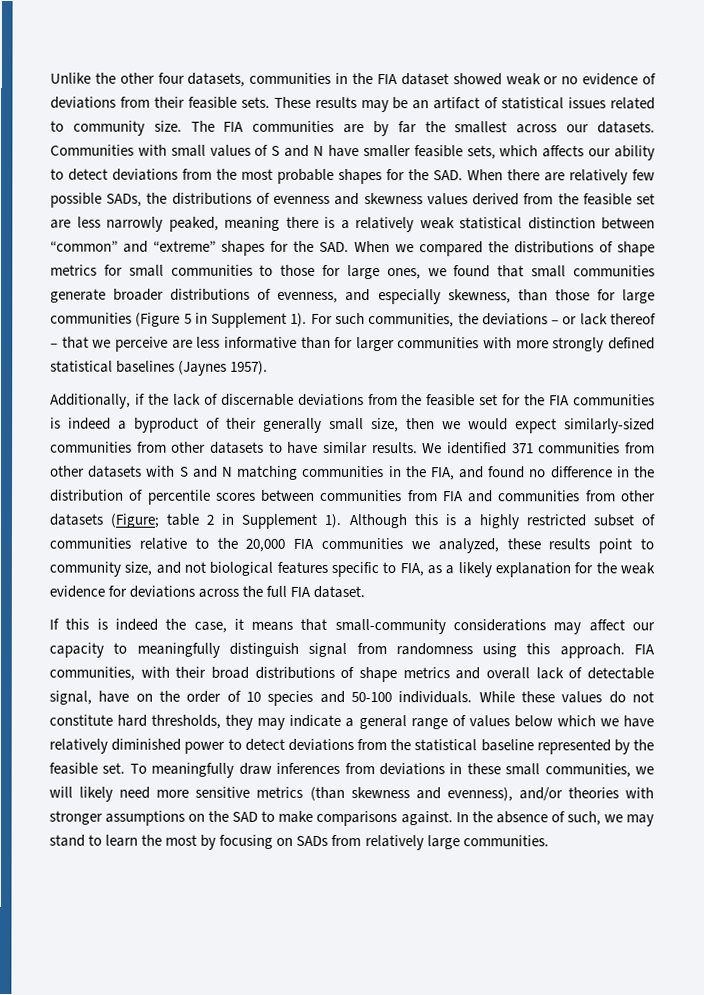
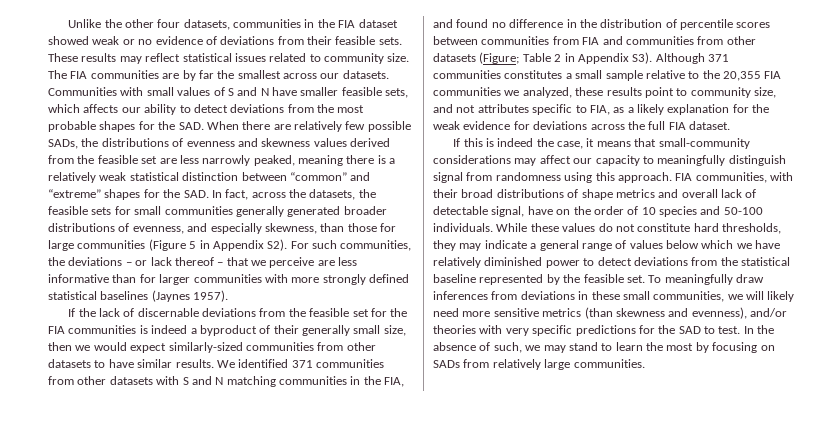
- These results may be an artifact of statistical issues related to community size.
+ These results may reflect statistical issues related to community size.
- Communities with small values of S and N have smaller feasible sets, which affects our ability to detect deviations from the most probable shapes for the SAD. When there are relatively few possible SADs, the distributions of evenness and skewness values derived from the feasible set are less narrowly peaked, meaning there is a relatively weak statistical distinction between “common” and “extreme” shapes for the SAD. When we compared the distributions of shape metrics for small communities to those for large ones, we found that small communities generate broader distributions of evenness, and especially skewness, than those for large communities (Figure 5 in Supplement 1). For such communities, the deviations – or lack thereof – that we perceive are less informative than for larger communities with more strongly defined statistical baselines (Jaynes 1957).
+ Communities with small values of S and N have smaller feasible sets, which affects our ability to detect deviations from the most probable shapes for the SAD. When there are relatively few possible SADs, the distributions of evenness and skewness values derived from the feasible set are less narrowly peaked, meaning there is a relatively weak statistical distinction between “common” and “extreme” shapes for the SAD. In fact, across the datasets, the feasible sets for small communities generally generated broader distributions of evenness, and especially skewness, than those for large communities (Figure 5 in Appendix S2). For such communities, the deviations – or lack thereof – that we perceive are less informative than for larger communities with more strongly defined statistical baselines (Jaynes 1957).
- Additionally, if the lack of discernable deviations from the feasible set for the FIA communities is indeed a byproduct of their generally small size, then we would expect similarly-sized communities from other datasets to have similar results.
+ If the lack of discernable deviations from the feasible set for the FIA communities is indeed a byproduct of their generally small size, then we would expect similarly-sized communities from other datasets to have similar results.
- table 2 in Supplement 1). Although this is a highly restricted subset of communities relative to the 20,000 FIA communities we analyzed, these results point to community size, and not biological features specific to FIA, as a likely explanation for the weak evidence for deviations across the full FIA dataset.
+ Table 2 in Appendix S3). Although 371 communities constitutes a small sample relative to the 20,355 FIA communities we analyzed, these results point to community size, and not attributes specific to FIA, as a likely explanation for the weak evidence for deviations across the full FIA dataset.
- To meaningfully draw inferences from deviations in these small communities, we will likely need more sensitive metrics (than skewness and evenness), and/or theories with stronger assumptions on the SAD to make comparisons against.
+ To meaningfully draw inferences from deviations in these small communities, we will likely need more sensitive metrics (than skewness and evenness), and/or theories with very specific predictions for the SAD to test.

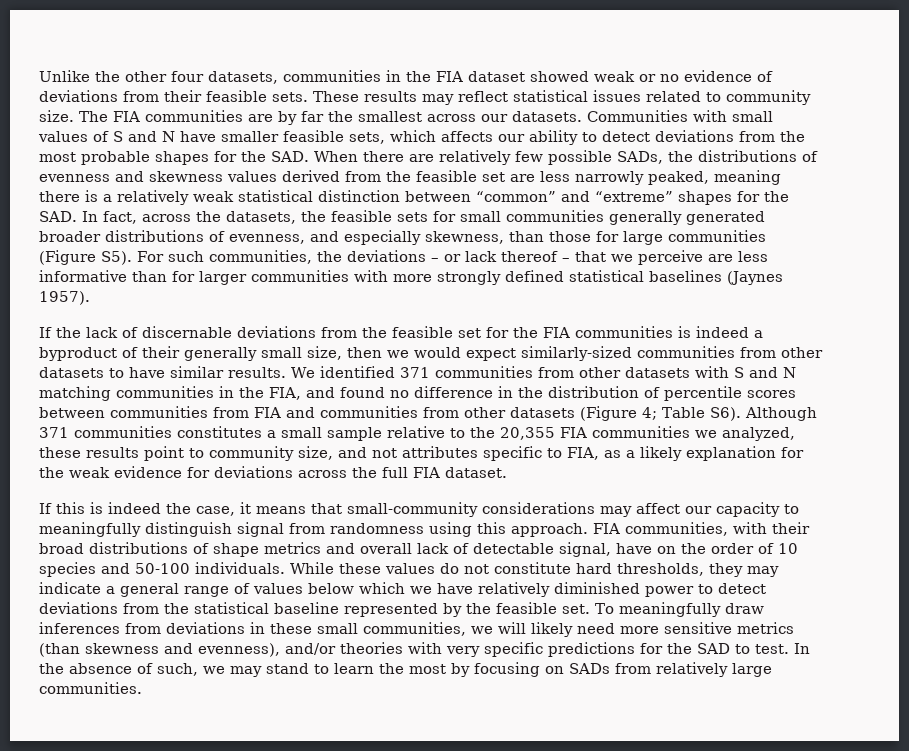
- Communities with small values of S and N have smaller feasible sets, which affects our ability to detect deviations from the most probable shapes for the SAD. When there are relatively few possible SADs, the distributions of evenness and skewness values derived from the feasible set are less narrowly peaked, meaning there is a relatively weak statistical distinction between “common” and “extreme” shapes for the SAD. In fact, across the datasets, the feasible sets for small communities generally generated broader distributions of evenness, and especially skewness, than those for large communities (Figure 5 in Appendix S2). For such communities, the deviations – or lack thereof – that we perceive are less informative than for larger communities with more strongly defined statistical baselines (Jaynes 1957).
+ Communities with small values of S and N have smaller feasible sets, which affects our ability to detect deviations from the most probable shapes for the SAD. When there are relatively few possible SADs, the distributions of evenness and skewness values derived from the feasible set are less narrowly peaked, meaning there is a relatively weak statistical distinction between “common” and “extreme” shapes for the SAD. In fact, across the datasets, the feasible sets for small communities generally generated broader distributions of evenness, and especially skewness, than those for large communities (Figure S5). For such communities, the deviations – or lack thereof – that we perceive are less informative than for larger communities with more strongly defined statistical baselines (Jaynes 1957).
- We identified 371 communities from other datasets with S and N matching communities in the FIA, and found no difference in the distribution of percentile scores between communities from FIA and communities from other datasets (Figure; Table 2 in Appendix S3). Although 371 communities constitutes a small sample relative to the 20,355 FIA communities we analyzed, these results point to community size, and not attributes specific to FIA, as a likely explanation for the weak evidence for deviations across the full FIA dataset.
+ We identified 371 communities from other datasets with S and N matching communities in the FIA, and found no difference in the distribution of percentile scores between communities from FIA and communities from other datasets (Figure 4; Table S6). Although 371 communities constitutes a small sample relative to the 20,355 FIA communities we analyzed, these results point to community size, and not attributes specific to FIA, as a likely explanation for the weak evidence for deviations across the full FIA dataset.

